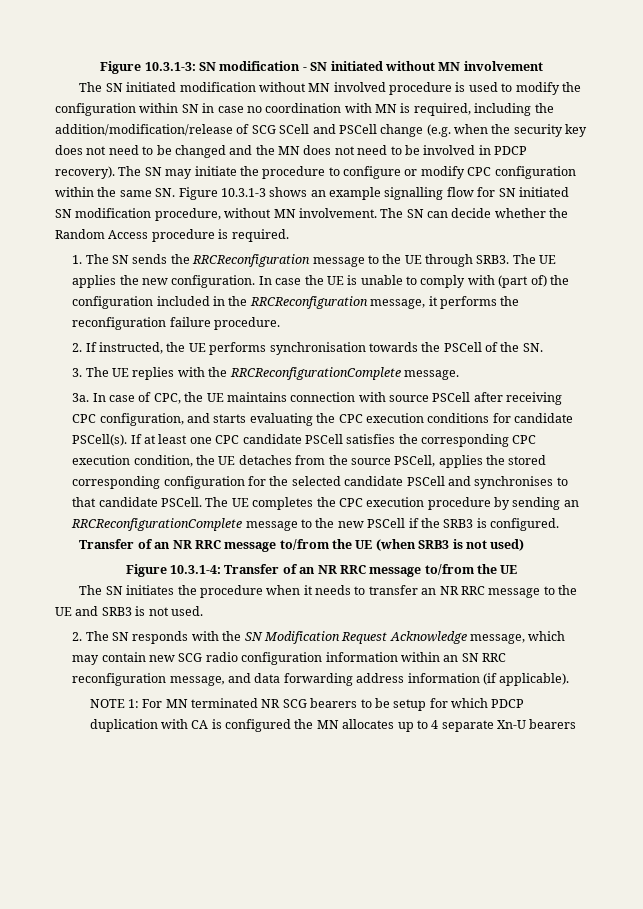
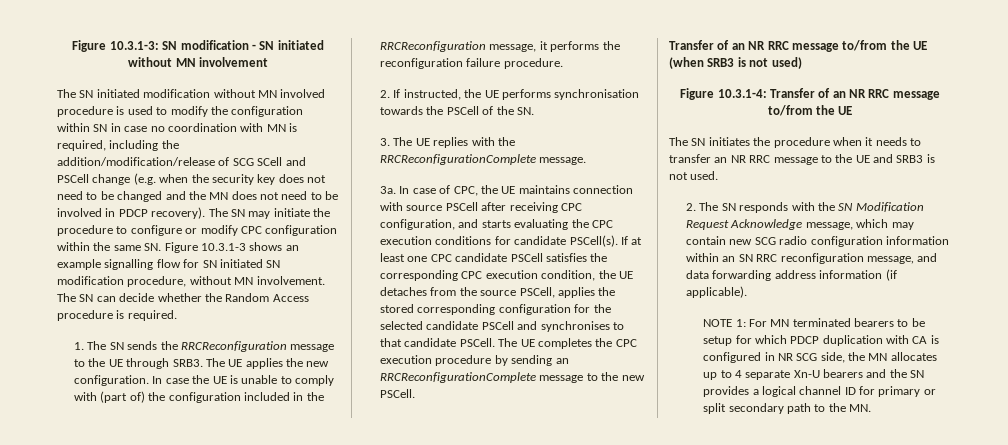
- The UE completes the CPC execution procedure by sending an RRCReconfigurationComplete message to the new PSCell if the SRB3 is configured.
+ The UE completes the CPC execution procedure by sending an RRCReconfigurationComplete message to the new PSCell.
- NOTE 1: For MN terminated NR SCG bearers to be setup for which PDCP duplication with CA is configured the MN allocates up to 4 separate Xn-U bearers
+ NOTE 1: For MN terminated bearers to be setup for which PDCP duplication with CA is configured in NR SCG side, the MN allocates up to 4 separate Xn-U bearers and the SN provides a logical channel ID for primary or split secondary path to the MN.

